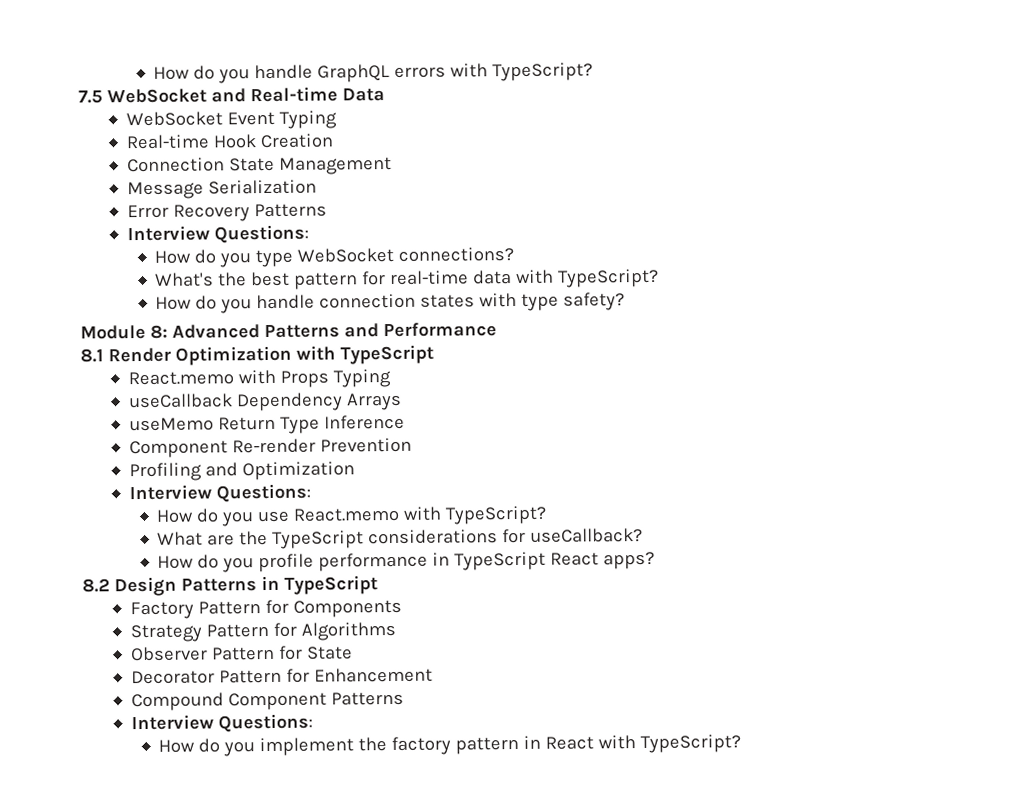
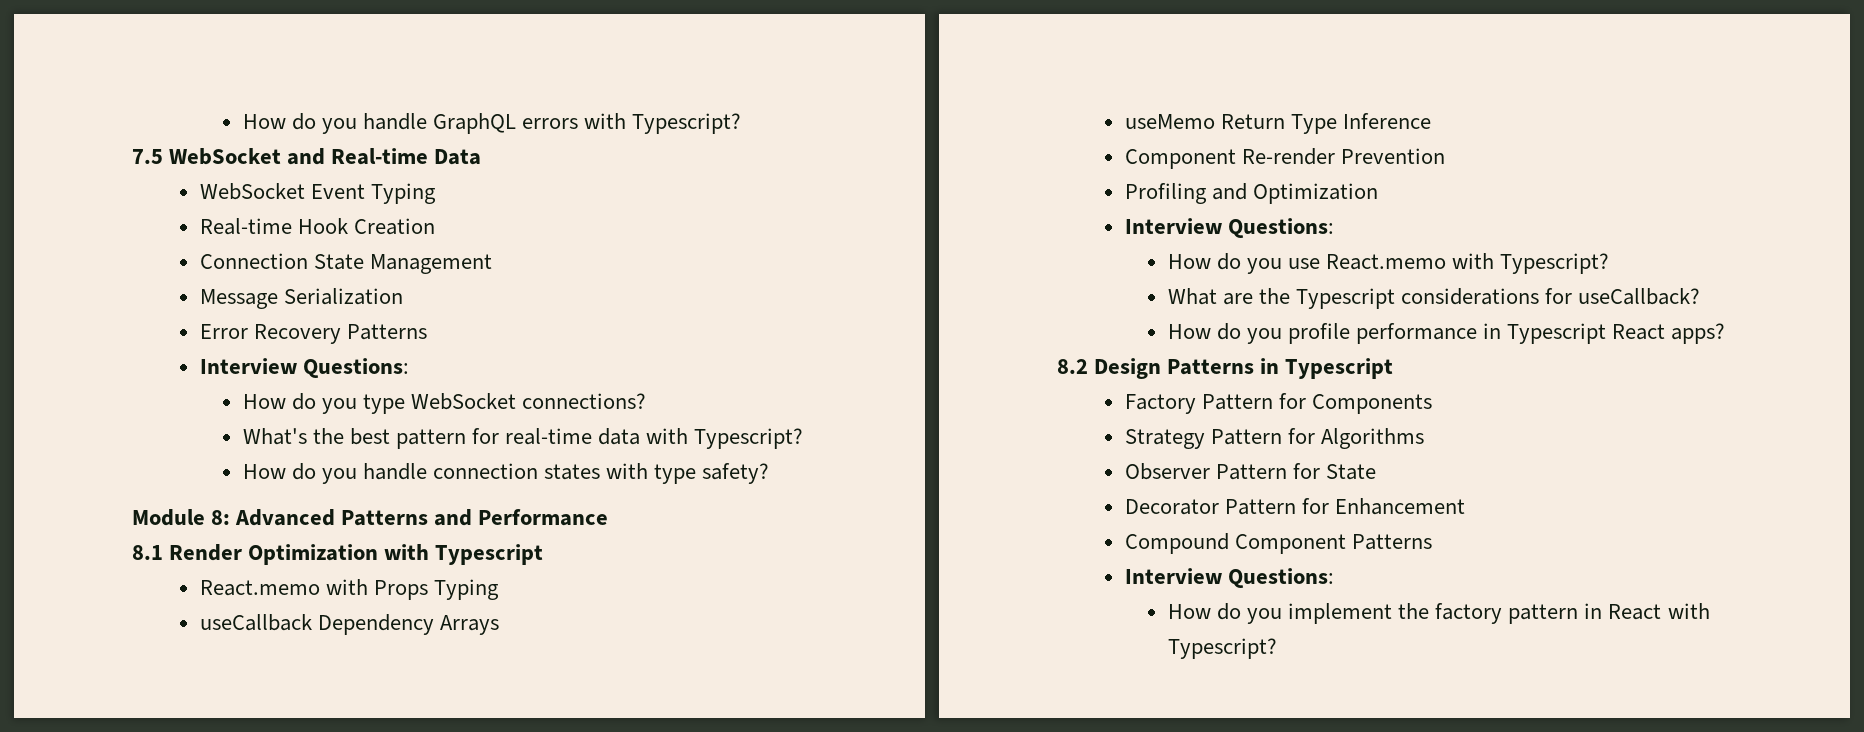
- How do you handle GraphQL errors with TypeScript?
+ How do you handle GraphQL errors with Typescript?
- What's the best pattern for real-time data with TypeScript?
+ What's the best pattern for real-time data with Typescript?
- 8.1 Render Optimization with TypeScript
+ 8.1 Render Optimization with Typescript
- How do you use React.memo with TypeScript?
+ How do you use React.memo with Typescript?
- What are the TypeScript considerations for useCallback?
+ What are the Typescript considerations for useCallback?
- How do you profile performance in TypeScript React apps?
+ How do you profile performance in Typescript React apps?
- 8.2 Design Patterns in TypeScript
+ 8.2 Design Patterns in Typescript
- How do you implement the factory pattern in React with TypeScript?
+ How do you implement the factory pattern in React with Typescript?

